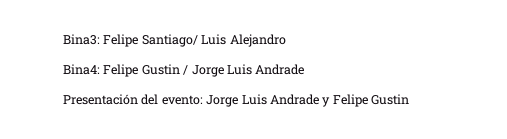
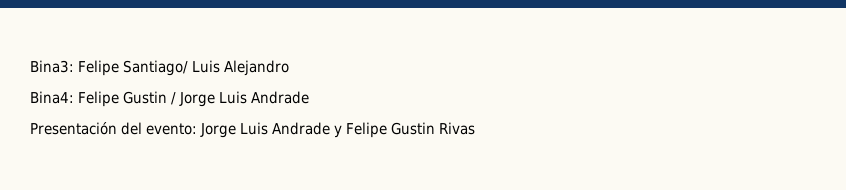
- Presentación del evento: Jorge Luis Andrade y Felipe Gustin
+ Presentación del evento: Jorge Luis Andrade y Felipe Gustin Rivas

